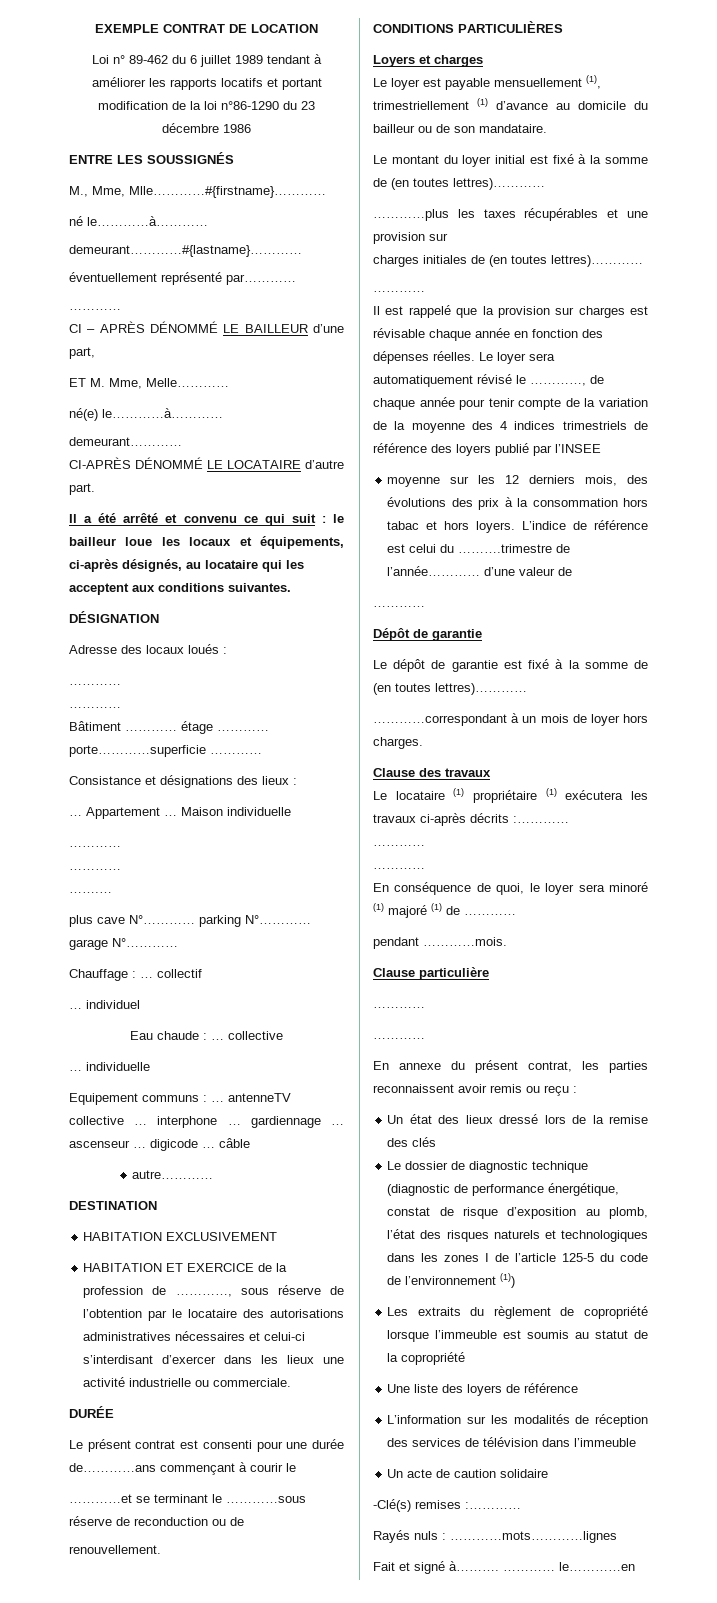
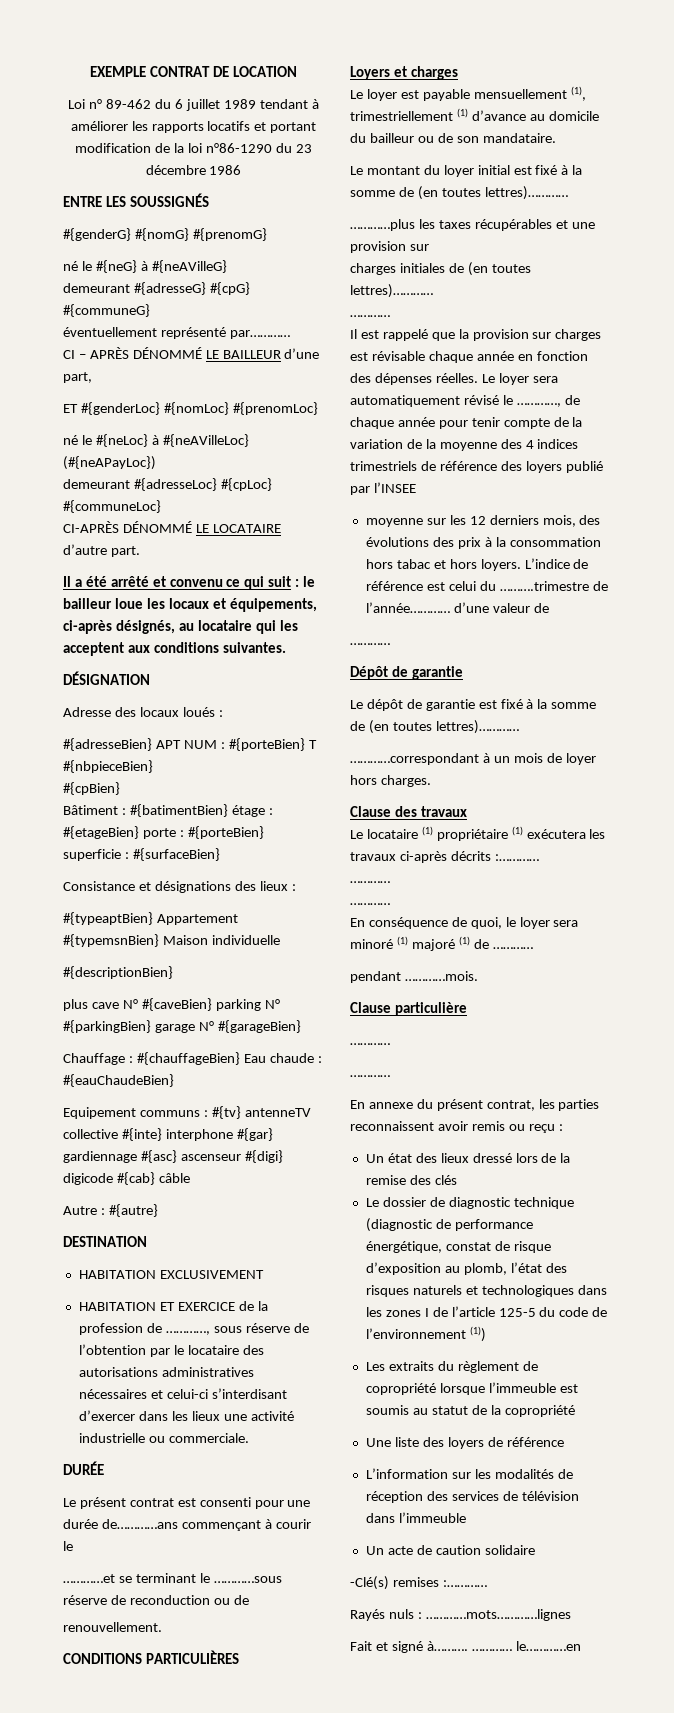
- M., Mme, Mlle…………#{firstname}…………
- né le…………à…………
- demeurant…………#{lastname}…………
+ #{genderG} #{nomG} #{prenomG}
+ né le #{neG} à #{neAVilleG}
+ demeurant #{adresseG} #{cpG} #{communeG}
  éventuellement représenté par…………
- …………
- ET M. Mme, Melle…………
- né(e) le…………à…………
- demeurant…………
+ ET #{genderLoc} #{nomLoc} #{prenomLoc}
+ né le #{neLoc} à #{neAVilleLoc} (#{neAPayLoc})
+ demeurant #{adresseLoc} #{cpLoc} #{communeLoc}
  Adresse des locaux loués :
- …………
- …………
- Bâtiment ………… étage ………… porte…………superficie …………
+ #{adresseBien} APT NUM : #{porteBien} T #{nbpieceBien}
+ #{cpBien}
+ Bâtiment : #{batimentBien} étage : #{etageBien} porte : #{porteBien} superficie : #{surfaceBien}
- … Appartement … Maison individuelle
- …………
- …………
- …….…
+ #{typeaptBien} Appartement #{typemsnBien} Maison individuelle
+ #{descriptionBien}
- plus cave N°………… parking N°………… garage N°…………
- Chauffage : … collectif
- … individuel
- Eau chaude : … collective
- … individuelle
+ plus cave N° #{caveBien} parking N° #{parkingBien} garage N° #{garageBien}
+ Chauffage : #{chauffageBien} Eau chaude : #{eauChaudeBien}
- Equipement communs : … antenneTV collective … interphone … gardiennage … ascenseur … digicode … câble
- autre…………
+ Equipement communs : #{tv} antenneTV collective #{inte} interphone #{gar} gardiennage #{asc} ascenseur #{digi} digicode #{cab} câble
+ Autre : #{autre}

